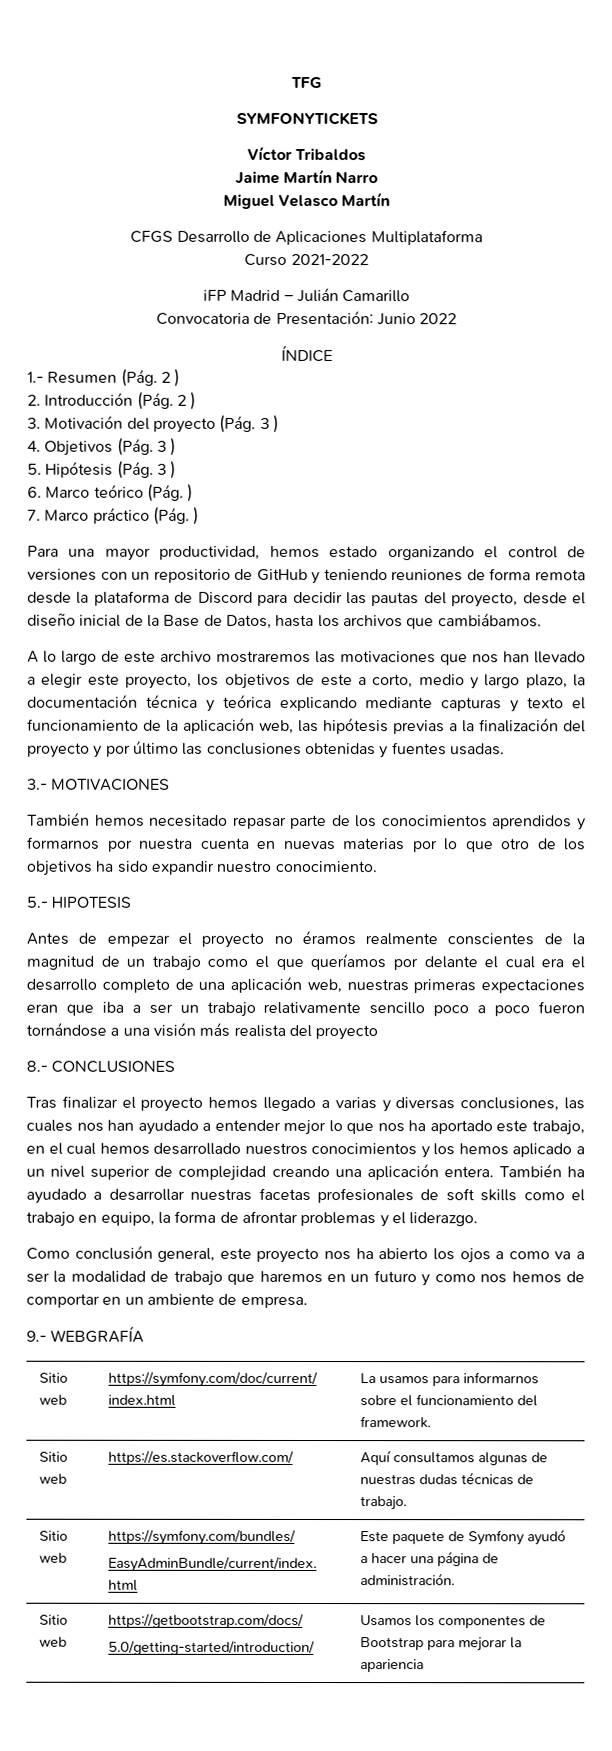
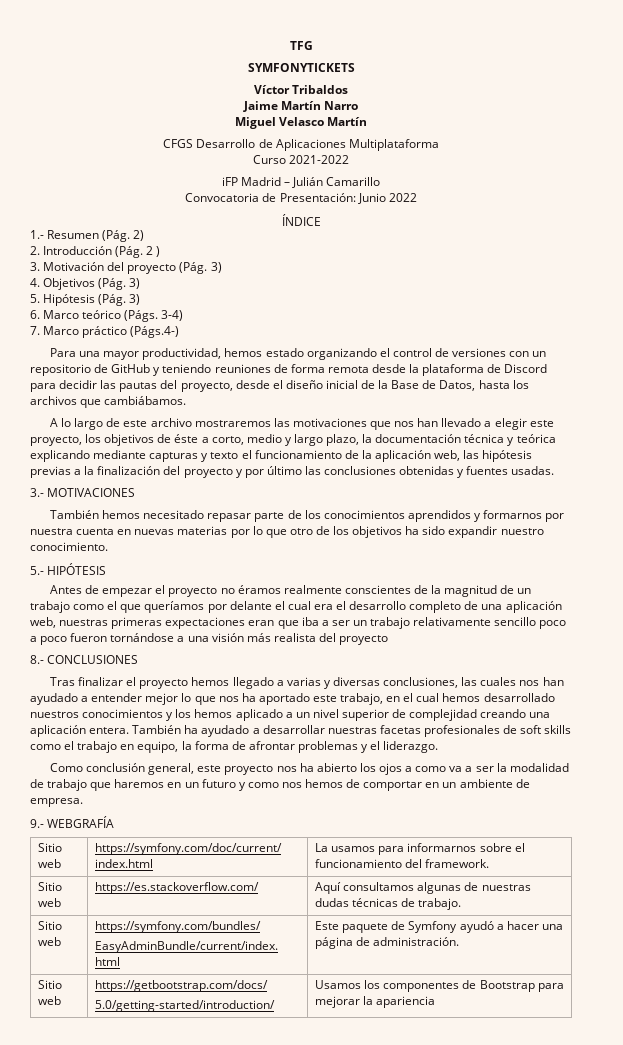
- 1.- Resumen (Pág. 2 )
+ 1.- Resumen (Pág. 2)
- 3. Motivación del proyecto (Pág. 3 )
+ 3. Motivación del proyecto (Pág. 3)
- 4. Objetivos (Pág. 3 )
+ 4. Objetivos (Pág. 3)
- 5. Hipótesis (Pág. 3 )
+ 5. Hipótesis (Pág. 3)
- 6. Marco teórico (Pág. )
+ 6. Marco teórico (Págs. 3-4)
- 7. Marco práctico (Pág. )
+ 7. Marco práctico (Págs.4-)
- A lo largo de este archivo mostraremos las motivaciones que nos han llevado a elegir este proyecto, los objetivos de este a corto, medio y largo plazo, la documentación técnica y teórica explicando mediante capturas y texto el funcionamiento de la aplicación web, las hipótesis previas a la finalización del proyecto y por último las conclusiones obtenidas y fuentes usadas.
+ A lo largo de este archivo mostraremos las motivaciones que nos han llevado a elegir este proyecto, los objetivos de éste a corto, medio y largo plazo, la documentación técnica y teórica explicando mediante capturas y texto el funcionamiento de la aplicación web, las hipótesis previas a la finalización del proyecto y por último las conclusiones obtenidas y fuentes usadas.
- 5.- HIPOTESIS
+ 5.- HIPÓTESIS

